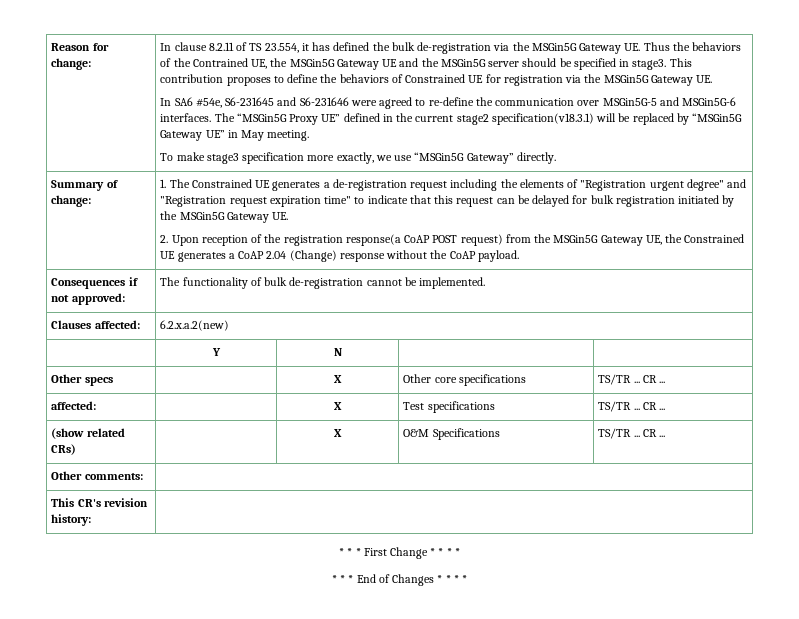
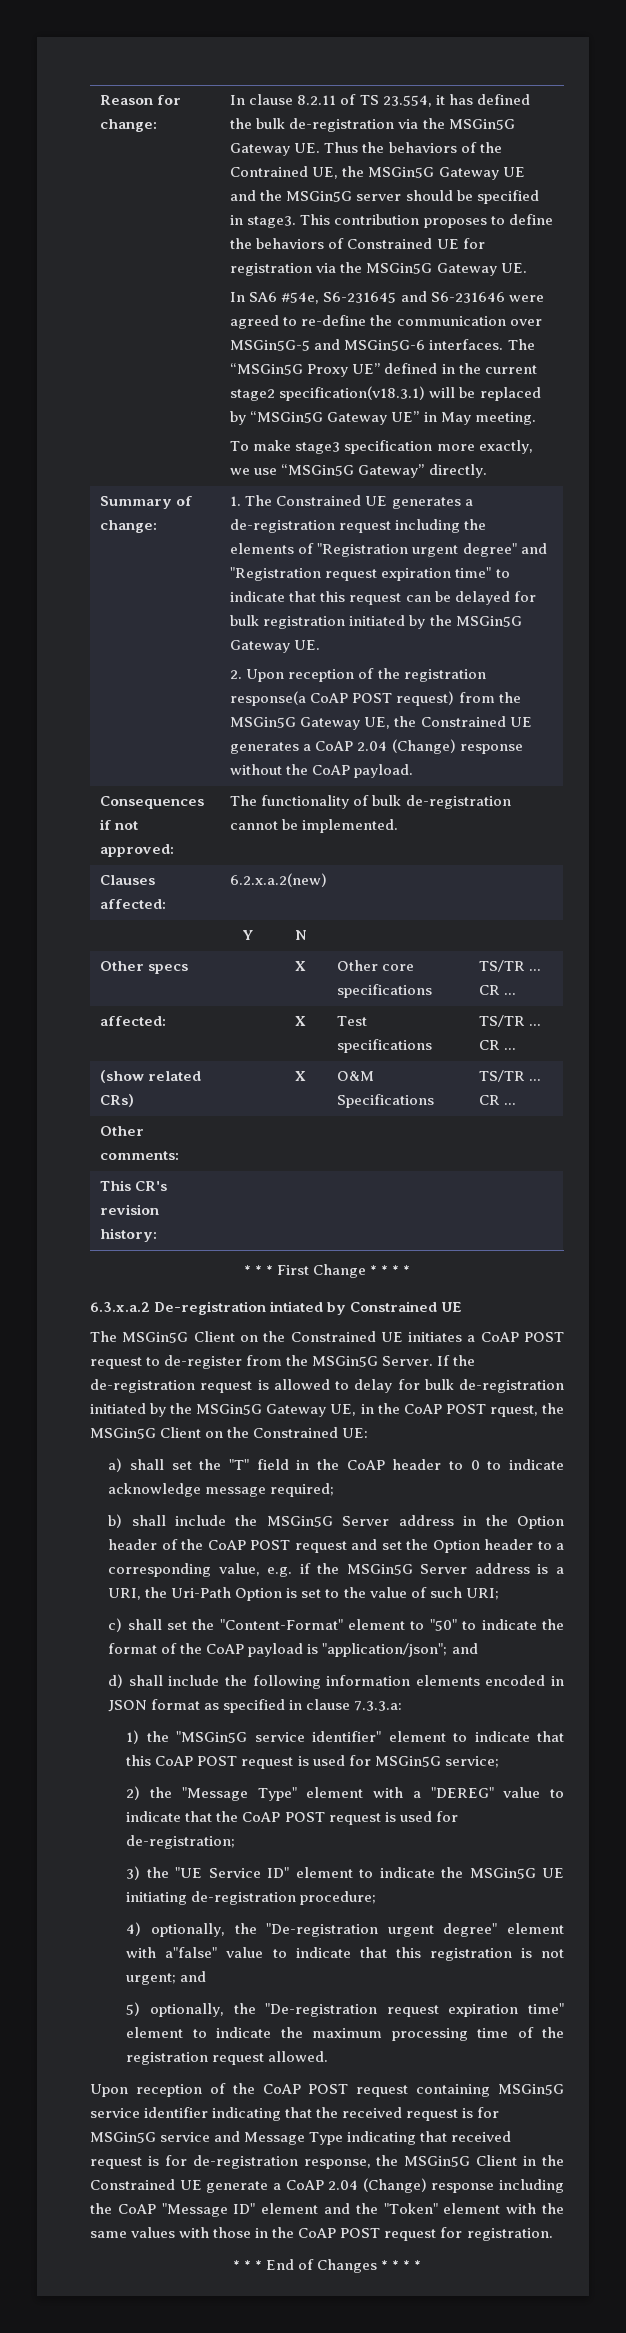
+ 6.3.x.a.2 De-registration intiated by Constrained UE
+ The MSGin5G Client on the Constrained UE initiates a CoAP POST request to de-register from the MSGin5G Server. If the de-registration request is allowed to delay for bulk de-registration initiated by the MSGin5G Gateway UE, in the CoAP POST rquest, the MSGin5G Client on the Constrained UE:
+ a) shall set the "T" field in the CoAP header to 0 to indicate acknowledge message required;
+ b) shall include the MSGin5G Server address in the Option header of the CoAP POST request and set the Option header to a corresponding value, e.g. if the MSGin5G Server address is a URI, the Uri-Path Option is set to the value of such URI;
+ c) shall set the "Content-Format" element to "50" to indicate the format of the CoAP payload is "application/json"; and
+ d) shall include the following information elements encoded in JSON format as specified in clause 7.3.3.a:
+ 1) the "MSGin5G service identifier" element to indicate that this CoAP POST request is used for MSGin5G service;
+ 2) the "Message Type" element with a "DEREG" value to indicate that the CoAP POST request is used for de-registration;
+ 3) the "UE Service ID" element to indicate the MSGin5G UE initiating de-registration procedure;
+ 4) optionally, the "De-registration urgent degree" element with a"false" value to indicate that this registration is not urgent; and
+ 5) optionally, the "De-registration request expiration time" element to indicate the maximum processing time of the registration request allowed.
+ Upon reception of the CoAP POST request containing MSGin5G service identifier indicating that the received request is for MSGin5G service and Message Type indicating that received request is for de-registration response, the MSGin5G Client in the Constrained UE generate a CoAP 2.04 (Change) response including the CoAP "Message ID" element and the "Token" element with the same values with those in the CoAP POST request for registration.

